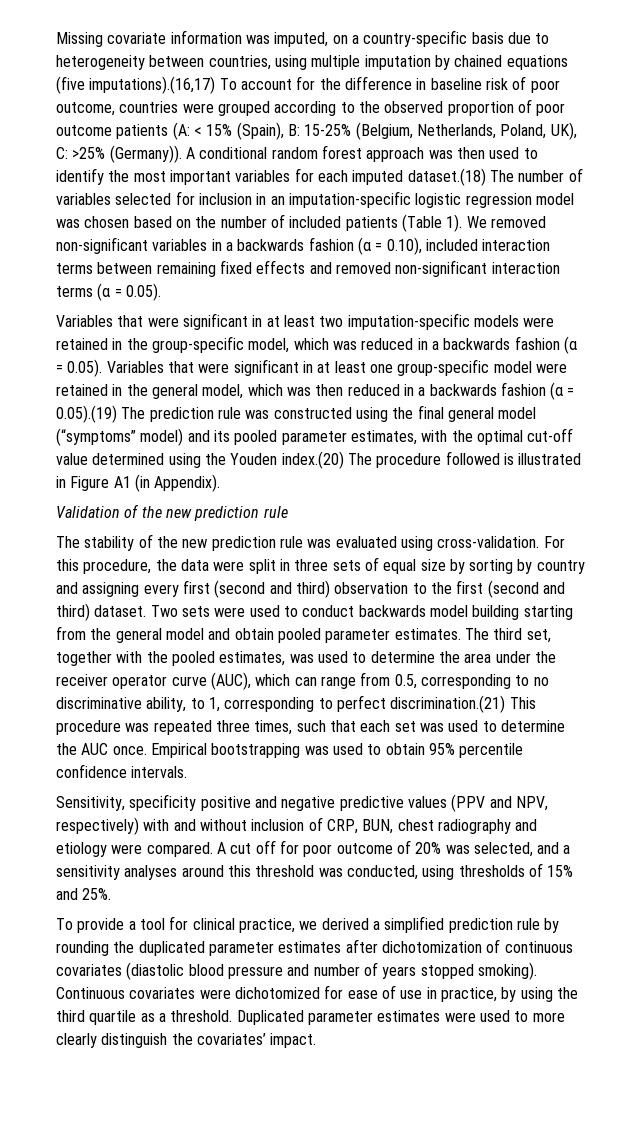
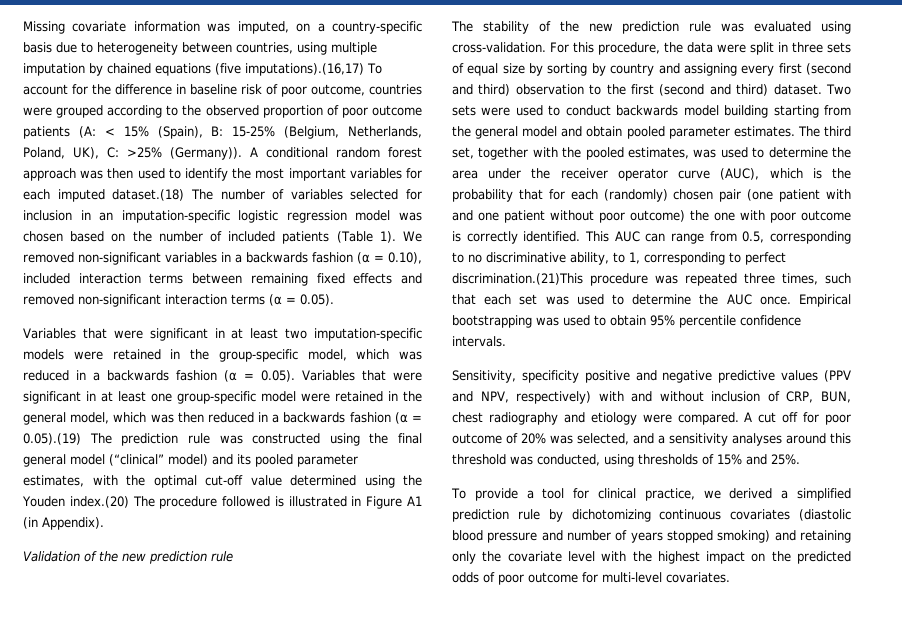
- Variables that were significant in at least two imputation-specific models were retained in the group-specific model, which was reduced in a backwards fashion (α = 0.05). Variables that were significant in at least one group-specific model were retained in the general model, which was then reduced in a backwards fashion (α = 0.05).(19) The prediction rule was constructed using the final general model (“symptoms” model) and its pooled parameter estimates, with the optimal cut-off value determined using the Youden index.(20) The procedure followed is illustrated in Figure A1 (in Appendix).
+ Variables that were significant in at least two imputation-specific models were retained in the group-specific model, which was reduced in a backwards fashion (α = 0.05). Variables that were significant in at least one group-specific model were retained in the general model, which was then reduced in a backwards fashion (α = 0.05).(19) The prediction rule was constructed using the final general model (“clinical” model) and its pooled parameter estimates, with the optimal cut-off value determined using the Youden index.(20) The procedure followed is illustrated in Figure A1 (in Appendix).
- The third set, together with the pooled estimates, was used to determine the area under the receiver operator curve (AUC), which can range from 0.5, corresponding to no discriminative ability, to 1, corresponding to perfect discrimination.(21) This procedure was repeated three times, such that each set was used to determine the AUC once.
+ The third set, together with the pooled estimates, was used to determine the area under the receiver operator curve (AUC), which is the probability that for each (randomly) chosen pair (one patient with and one patient without poor outcome) the one with poor outcome is correctly identified. This AUC can range from 0.5, corresponding to no discriminative ability, to 1, corresponding to perfect discrimination.(21)This procedure was repeated three times, such that each set was used to determine the AUC once.
- To provide a tool for clinical practice, we derived a simplified prediction rule by rounding the duplicated parameter estimates after dichotomization of continuous covariates (diastolic blood pressure and number of years stopped smoking). Continuous covariates were dichotomized for ease of use in practice, by using the third quartile as a threshold. Duplicated parameter estimates were used to more clearly distinguish the covariates’ impact.
+ To provide a tool for clinical practice, we derived a simplified prediction rule by dichotomizing continuous covariates (diastolic blood pressure and number of years stopped smoking) and retaining only the covariate level with the highest impact on the predicted odds of poor outcome for multi-level covariates.

